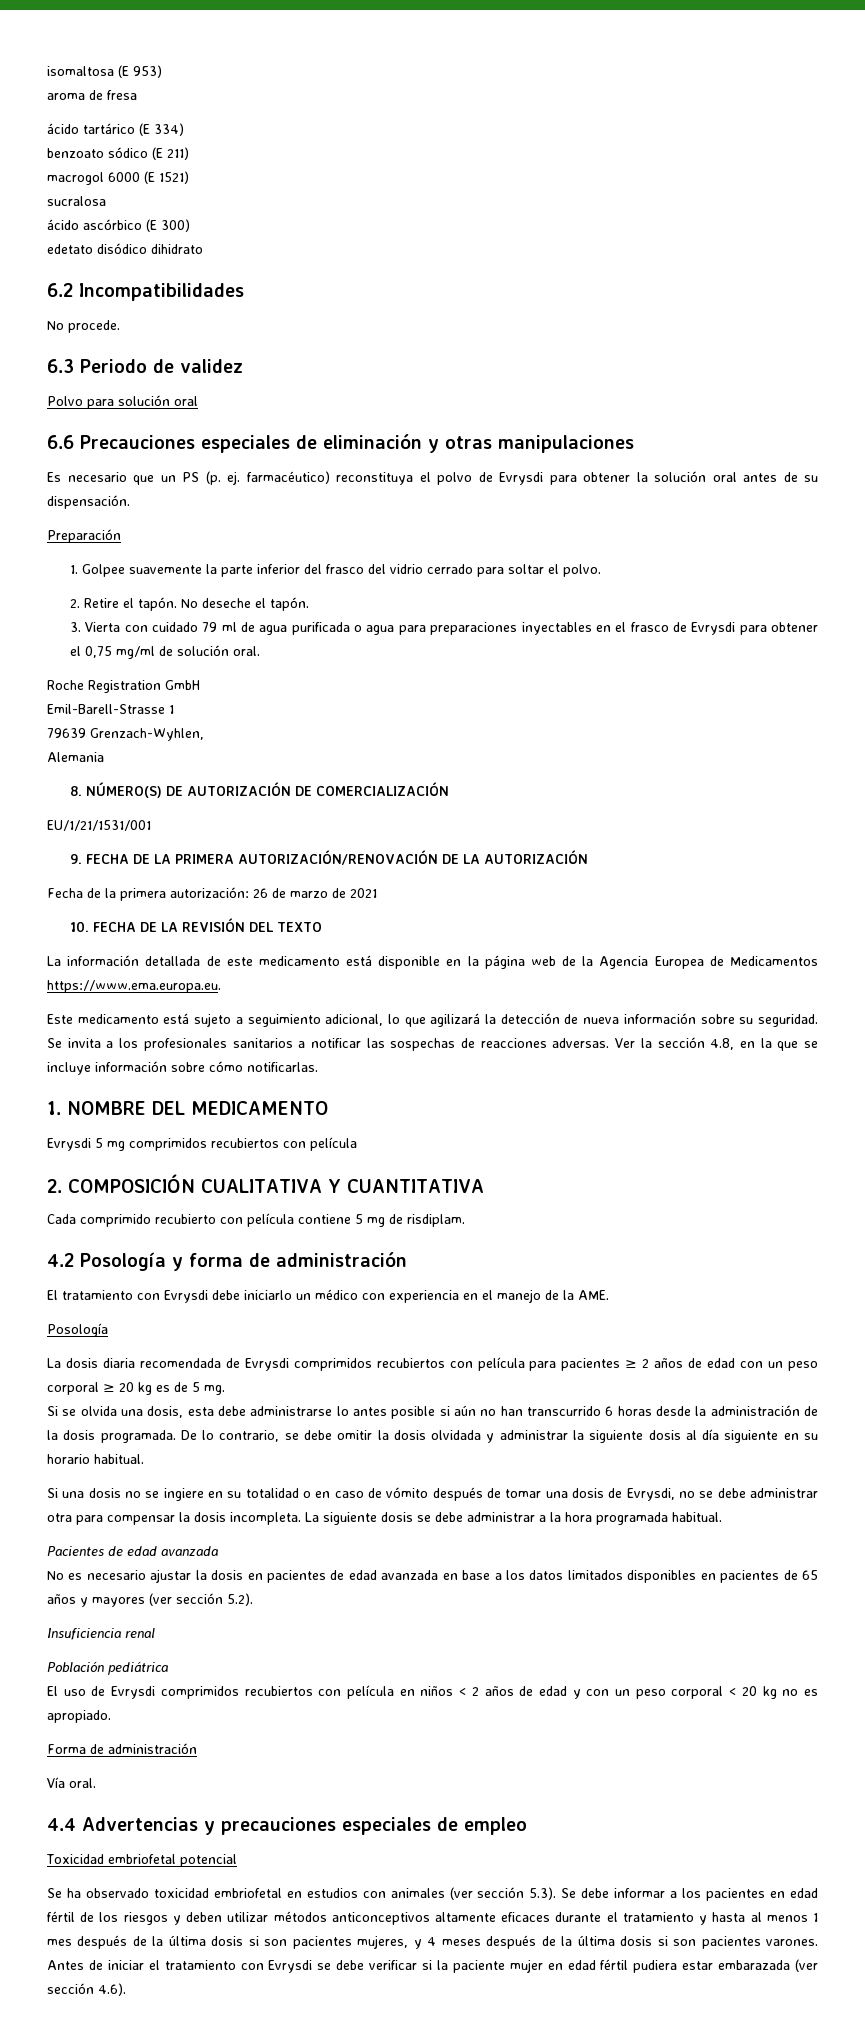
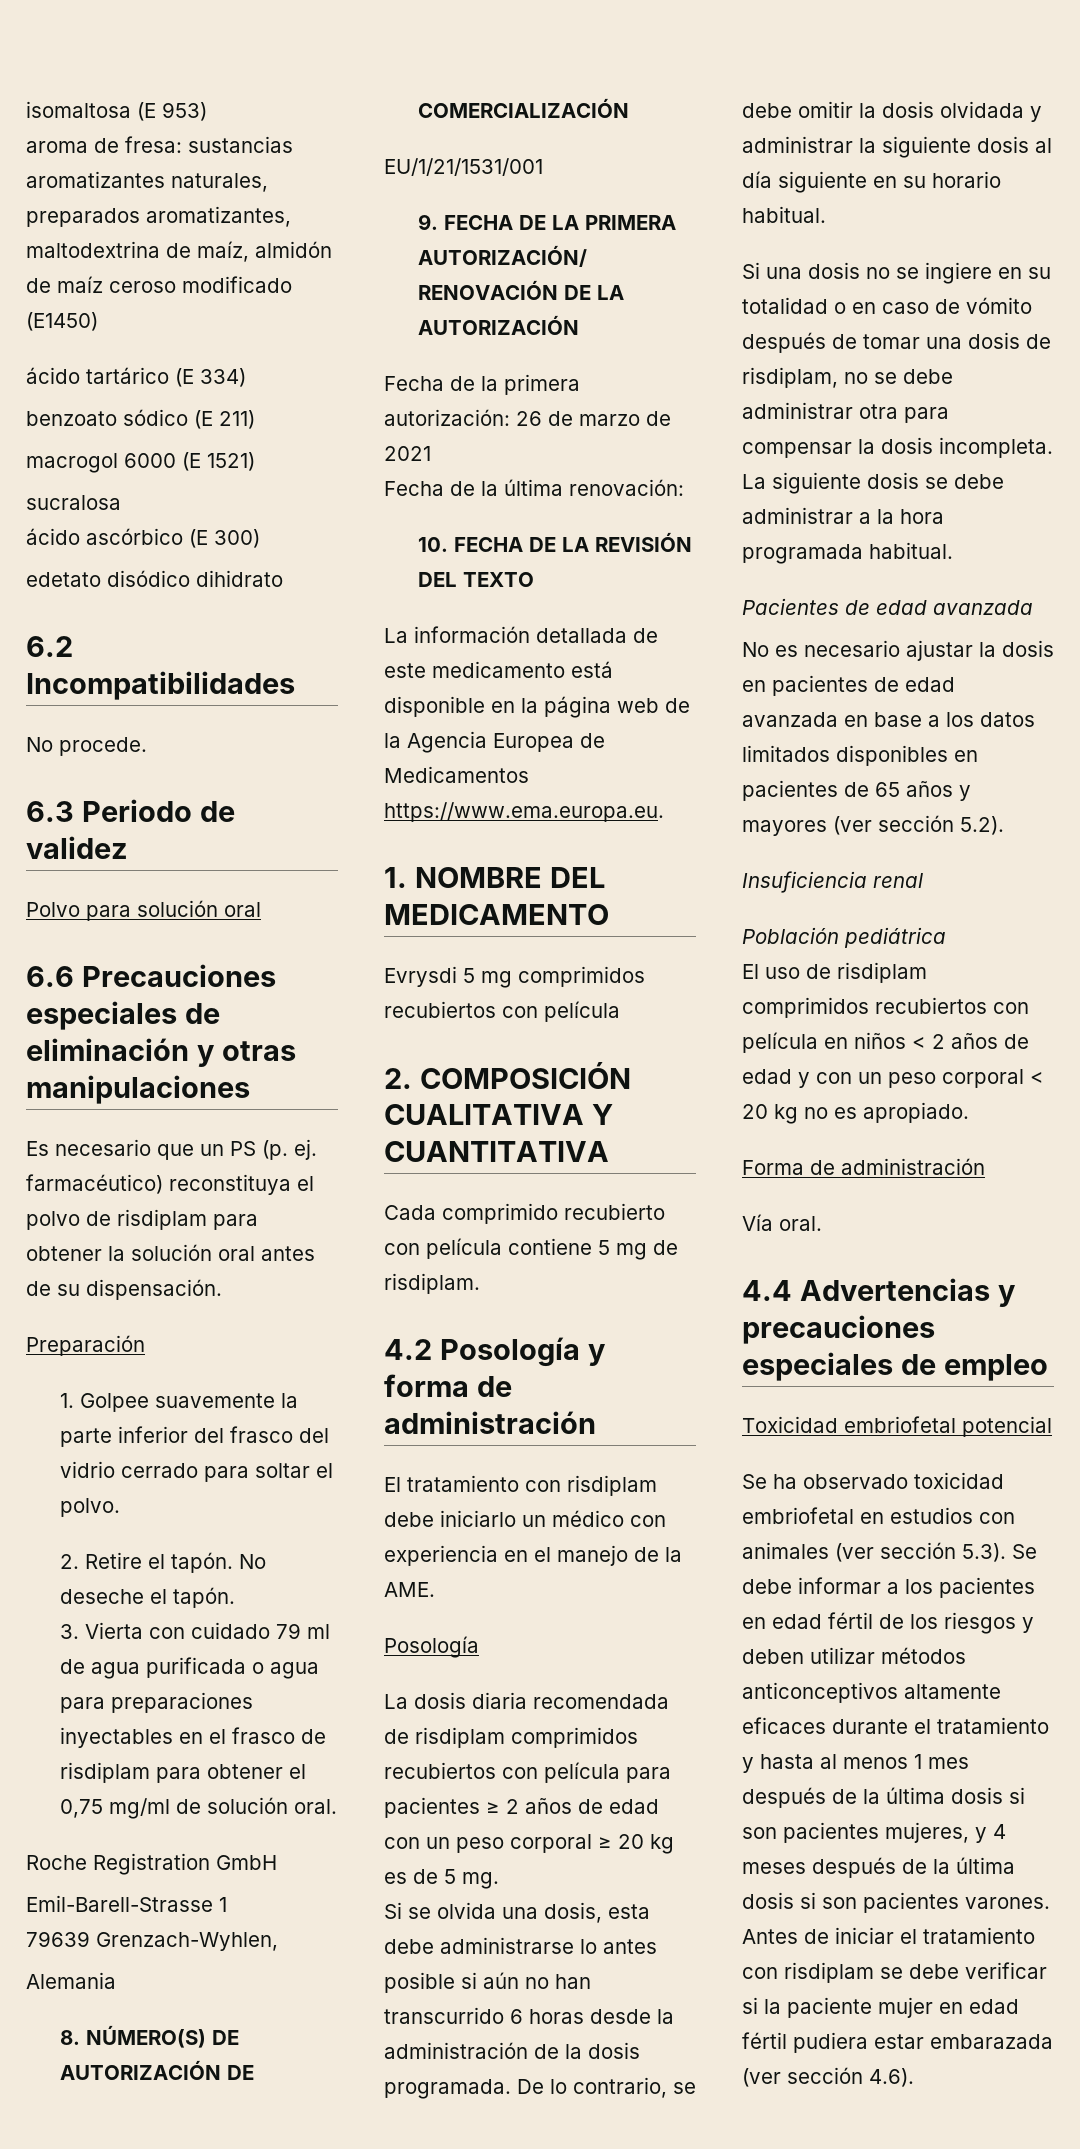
- aroma de fresa
+ aroma de fresa: sustancias aromatizantes naturales, preparados aromatizantes, maltodextrina de maíz, almidón de maíz ceroso modificado (E1450)
- Es necesario que un PS (p. ej. farmacéutico) reconstituya el polvo de Evrysdi para obtener la solución oral antes de su dispensación.
+ Es necesario que un PS (p. ej. farmacéutico) reconstituya el polvo de risdiplam para obtener la solución oral antes de su dispensación.
- 3. Vierta con cuidado 79 ml de agua purificada o agua para preparaciones inyectables en el frasco de Evrysdi para obtener el 0,75 mg/ml de solución oral.
+ 3. Vierta con cuidado 79 ml de agua purificada o agua para preparaciones inyectables en el frasco de risdiplam para obtener el 0,75 mg/ml de solución oral.
+ Fecha de la última renovación:
- Este medicamento está sujeto a seguimiento adicional, lo que agilizará la detección de nueva información sobre su seguridad. Se invita a los profesionales sanitarios a notificar las sospechas de reacciones adversas. Ver la sección 4.8, en la que se incluye información sobre cómo notificarlas.
- El tratamiento con Evrysdi debe iniciarlo un médico con experiencia en el manejo de la AME.
+ El tratamiento con risdiplam debe iniciarlo un médico con experiencia en el manejo de la AME.
- La dosis diaria recomendada de Evrysdi comprimidos recubiertos con película para pacientes ≥ 2 años de edad con un peso corporal ≥ 20 kg es de 5 mg.
+ La dosis diaria recomendada de risdiplam comprimidos recubiertos con película para pacientes ≥ 2 años de edad con un peso corporal ≥ 20 kg es de 5 mg.
- Si una dosis no se ingiere en su totalidad o en caso de vómito después de tomar una dosis de Evrysdi, no se debe administrar otra para compensar la dosis incompleta.
+ Si una dosis no se ingiere en su totalidad o en caso de vómito después de tomar una dosis de risdiplam, no se debe administrar otra para compensar la dosis incompleta.
- El uso de Evrysdi comprimidos recubiertos con película en niños < 2 años de edad y con un peso corporal < 20 kg no es apropiado.
+ El uso de risdiplam comprimidos recubiertos con película en niños < 2 años de edad y con un peso corporal < 20 kg no es apropiado.
- Antes de iniciar el tratamiento con Evrysdi se debe verificar si la paciente mujer en edad fértil pudiera estar embarazada (ver sección 4.6).
+ Antes de iniciar el tratamiento con risdiplam se debe verificar si la paciente mujer en edad fértil pudiera estar embarazada (ver sección 4.6).

